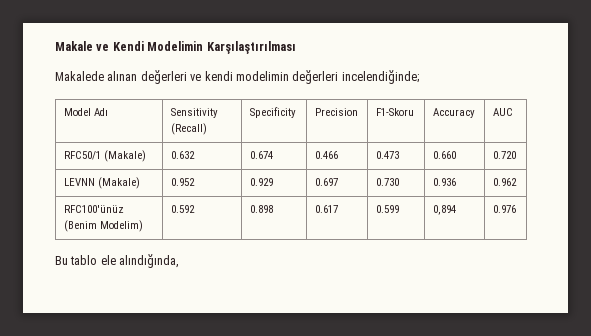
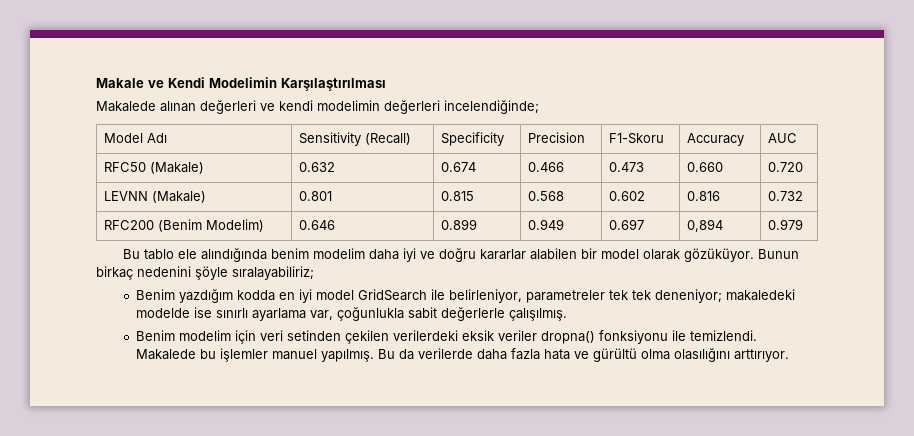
- RFC50/1 (Makale) | 0.632 | 0.674 | 0.466 | 0.473 | 0.660 | 0.720
+ RFC50 (Makale) | 0.632 | 0.674 | 0.466 | 0.473 | 0.660 | 0.720
- LEVNN (Makale) | 0.952 | 0.929 | 0.697 | 0.730 | 0.936 | 0.962
- RFC100'ünüz (Benim Modelim) | 0.592 | 0.898 | 0.617 | 0.599 | 0,894 | 0.976
+ LEVNN (Makale) | 0.801 | 0.815 | 0.568 | 0.602 | 0.816 | 0.732
+ RFC200 (Benim Modelim) | 0.646 | 0.899 | 0.949 | 0.697 | 0,894 | 0.979
- Bu tablo ele alındığında,
+ Bu tablo ele alındığında benim modelim daha iyi ve doğru kararlar alabilen bir model olarak gözüküyor. Bunun birkaç nedenini şöyle sıralayabiliriz;
+ Benim yazdığım kodda en iyi model GridSearch ile belirleniyor, parametreler tek tek deneniyor; makaledeki modelde ise sınırlı ayarlama var, çoğunlukla sabit değerlerle çalışılmış.
+ Benim modelim için veri setinden çekilen verilerdeki eksik veriler dropna() fonksiyonu ile temizlendi. Makalede bu işlemler manuel yapılmış. Bu da verilerde daha fazla hata ve gürültü olma olasılığını arttırıyor.

